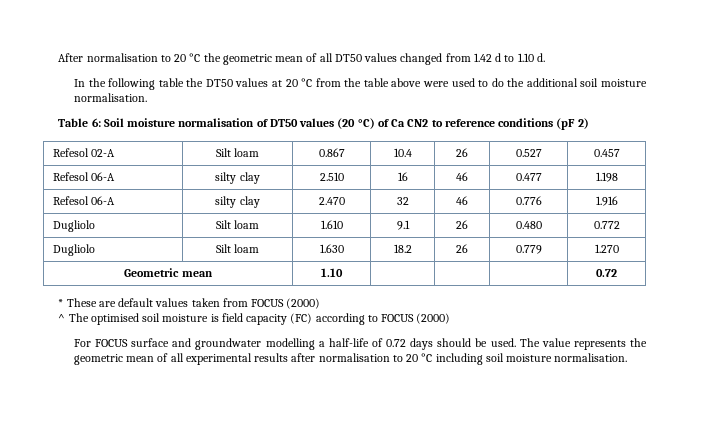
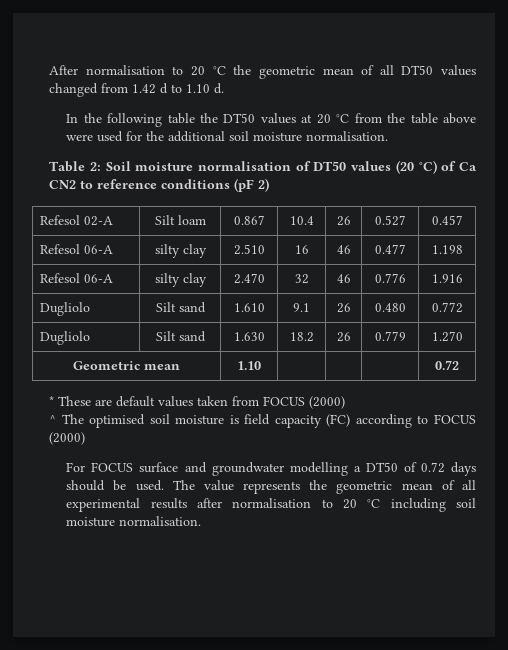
- In the following table the DT50 values at 20 °C from the table above were used to do the additional soil moisture normalisation.
+ In the following table the DT50 values at 20 °C from the table above were used for the additional soil moisture normalisation.
- Table 6: Soil moisture normalisation of DT50 values (20 °C) of Ca CN2 to reference conditions (pF 2)
+ Table 2: Soil moisture normalisation of DT50 values (20 °C) of Ca CN2 to reference conditions (pF 2)
- Dugliolo | Silt loam | 1.610 | 9.1 | 26 | 0.480 | 0.772
+ Dugliolo | Silt sand | 1.610 | 9.1 | 26 | 0.480 | 0.772
- Dugliolo | Silt loam | 1.630 | 18.2 | 26 | 0.779 | 1.270
+ Dugliolo | Silt sand | 1.630 | 18.2 | 26 | 0.779 | 1.270
- For FOCUS surface and groundwater modelling a half-life of 0.72 days should be used.
+ For FOCUS surface and groundwater modelling a DT50 of 0.72 days should be used.

